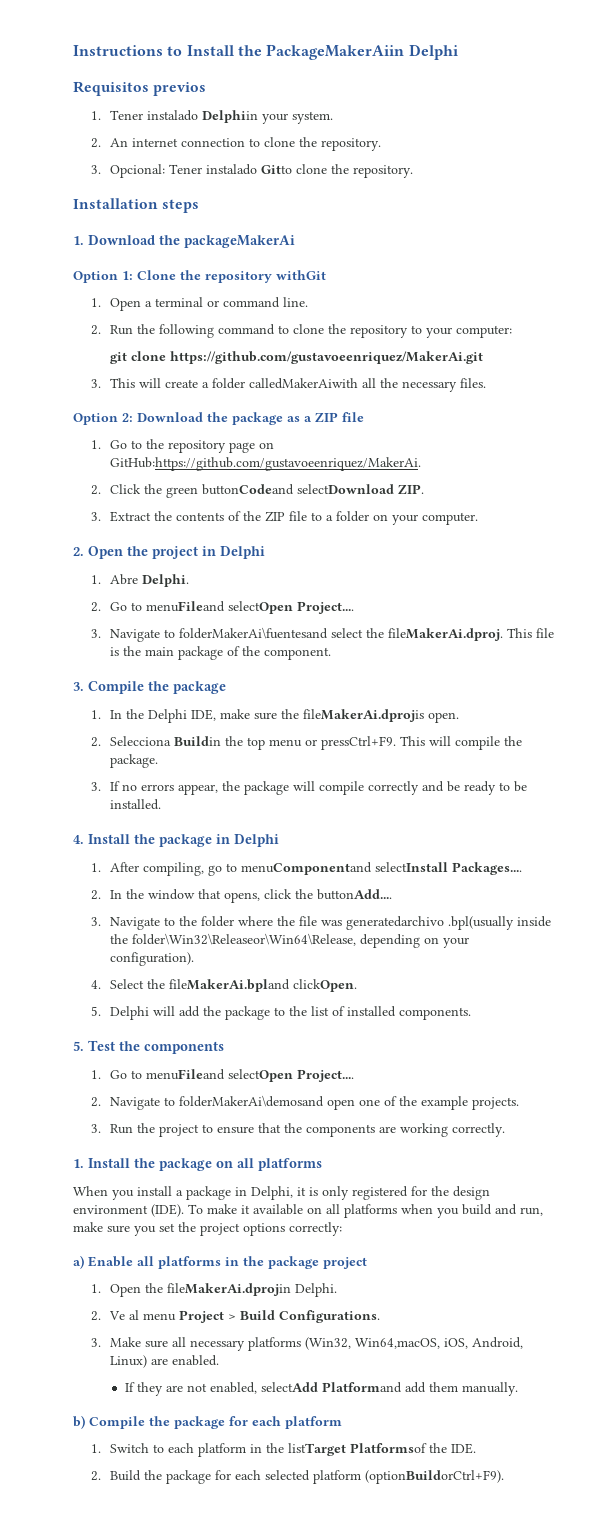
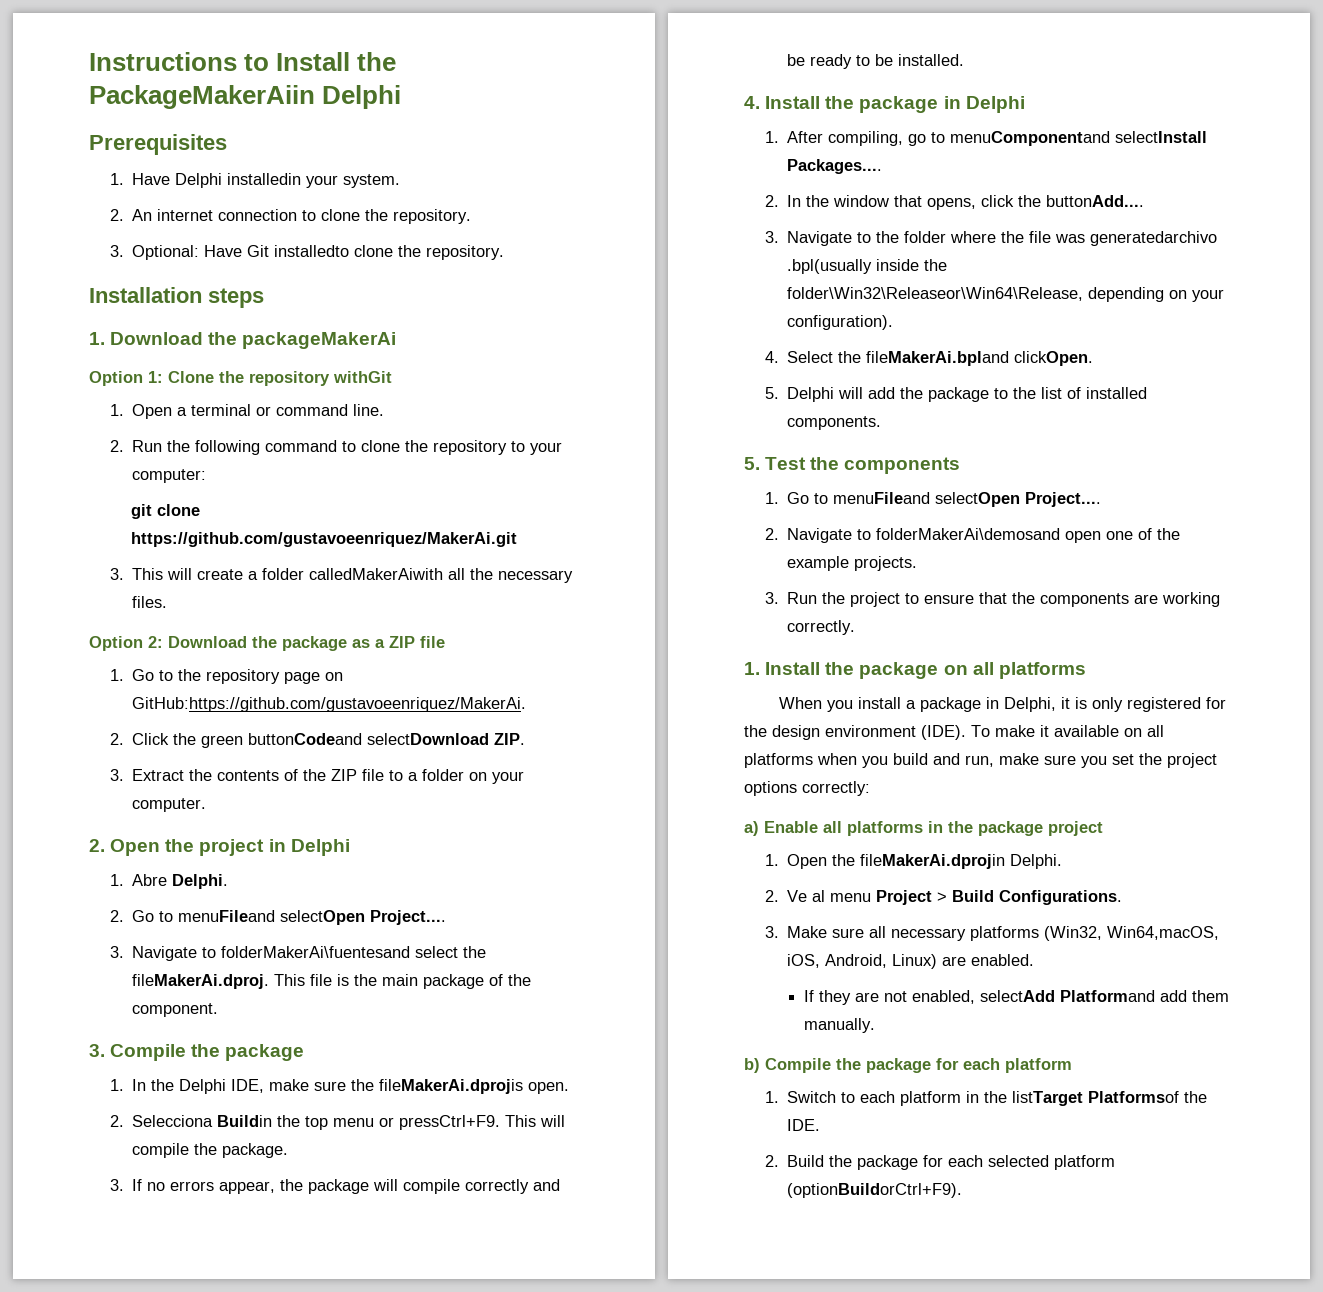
- Requisitos previos
- 1. Tener instalado Delphiin your system.
+ Prerequisites
+ 1. Have Delphi installedin your system.
- 3. Opcional: Tener instalado Gitto clone the repository.
+ 3. Optional: Have Git installedto clone the repository.

